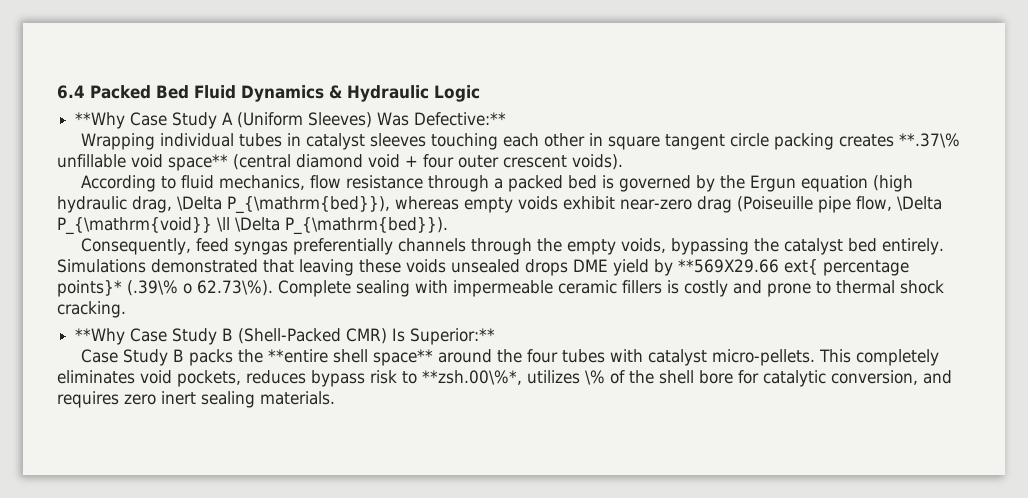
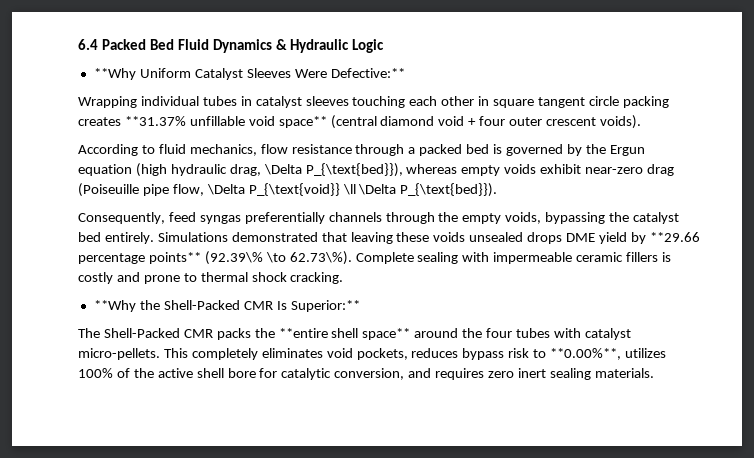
- **Why Case Study A (Uniform Sleeves) Was Defective:**
+ **Why Uniform Catalyst Sleeves Were Defective:**
- Wrapping individual tubes in catalyst sleeves touching each other in square tangent circle packing creates **.37\% unfillable void space** (central diamond void + four outer crescent voids).
+ Wrapping individual tubes in catalyst sleeves touching each other in square tangent circle packing creates **31.37% unfillable void space** (central diamond void + four outer crescent voids).
- According to fluid mechanics, flow resistance through a packed bed is governed by the Ergun equation (high hydraulic drag, \Delta P_{\mathrm{bed}}), whereas empty voids exhibit near-zero drag (Poiseuille pipe flow, \Delta P_{\mathrm{void}} \ll \Delta P_{\mathrm{bed}}).
+ According to fluid mechanics, flow resistance through a packed bed is governed by the Ergun equation (high hydraulic drag, \Delta P_{\text{bed}}), whereas empty voids exhibit near-zero drag (Poiseuille pipe flow, \Delta P_{\text{void}} \ll \Delta P_{\text{bed}}).
- Simulations demonstrated that leaving these voids unsealed drops DME yield by **569X29.66 ext{ percentage points}* (.39\% o 62.73\%). Complete sealing with impermeable ceramic fillers is costly and prone to thermal shock cracking.
+ Simulations demonstrated that leaving these voids unsealed drops DME yield by **29.66 percentage points** (92.39\% \to 62.73\%). Complete sealing with impermeable ceramic fillers is costly and prone to thermal shock cracking.
- **Why Case Study B (Shell-Packed CMR) Is Superior:**
+ **Why the Shell-Packed CMR Is Superior:**
- Case Study B packs the **entire shell space** around the four tubes with catalyst micro-pellets.
+ The Shell-Packed CMR packs the **entire shell space** around the four tubes with catalyst micro-pellets.
- This completely eliminates void pockets, reduces bypass risk to **zsh.00\%*, utilizes \% of the shell bore for catalytic conversion, and requires zero inert sealing materials.
+ This completely eliminates void pockets, reduces bypass risk to **0.00%**, utilizes 100% of the active shell bore for catalytic conversion, and requires zero inert sealing materials.

